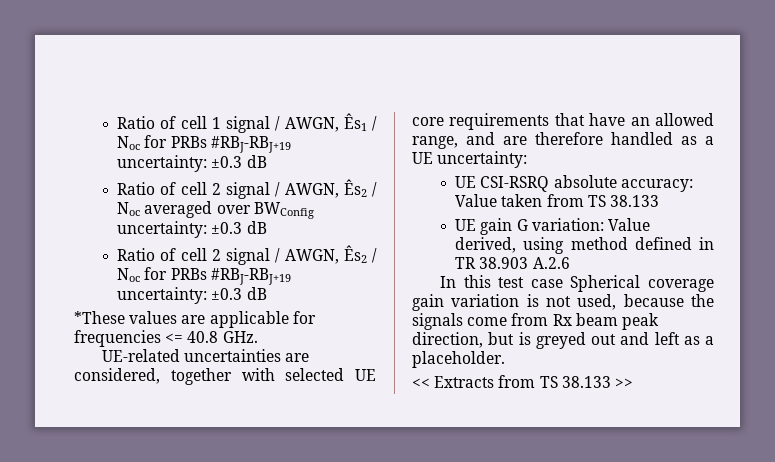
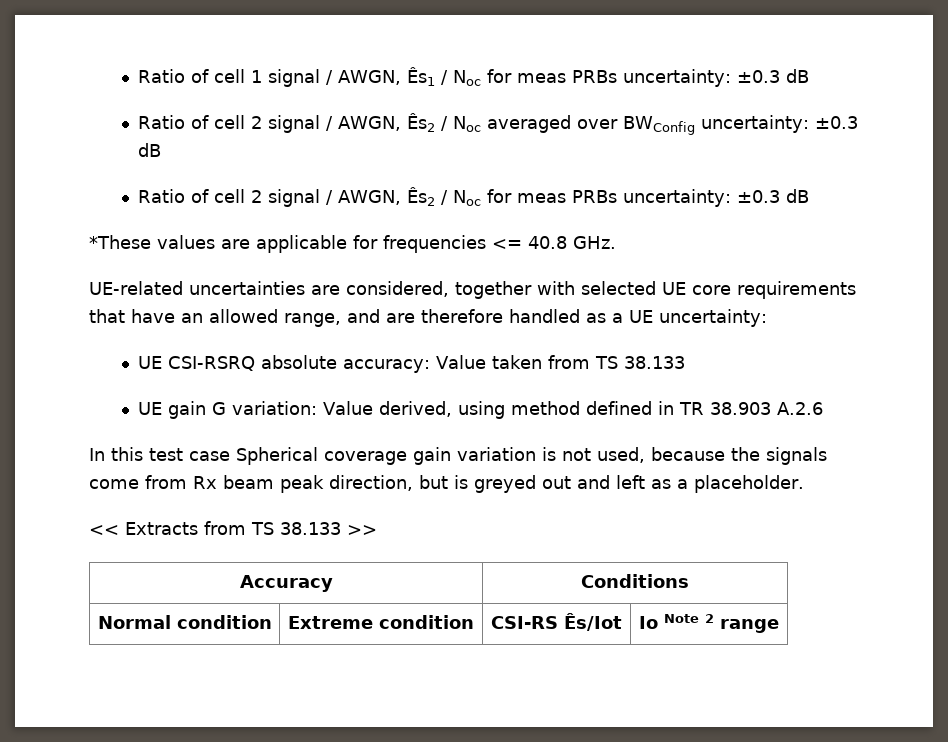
- Ratio of cell 1 signal / AWGN, Ês1 / Noc for PRBs #RBJ-RBJ+19 uncertainty: ±0.3 dB
+ Ratio of cell 1 signal / AWGN, Ês1 / Noc for meas PRBs uncertainty: ±0.3 dB
- Ratio of cell 2 signal / AWGN, Ês2 / Noc for PRBs #RBJ-RBJ+19 uncertainty: ±0.3 dB
+ Ratio of cell 2 signal / AWGN, Ês2 / Noc for meas PRBs uncertainty: ±0.3 dB
+ Accuracy | Conditions
+ Normal condition | Extreme condition | CSI-RS Ês/Iot | Io Note 2 range

